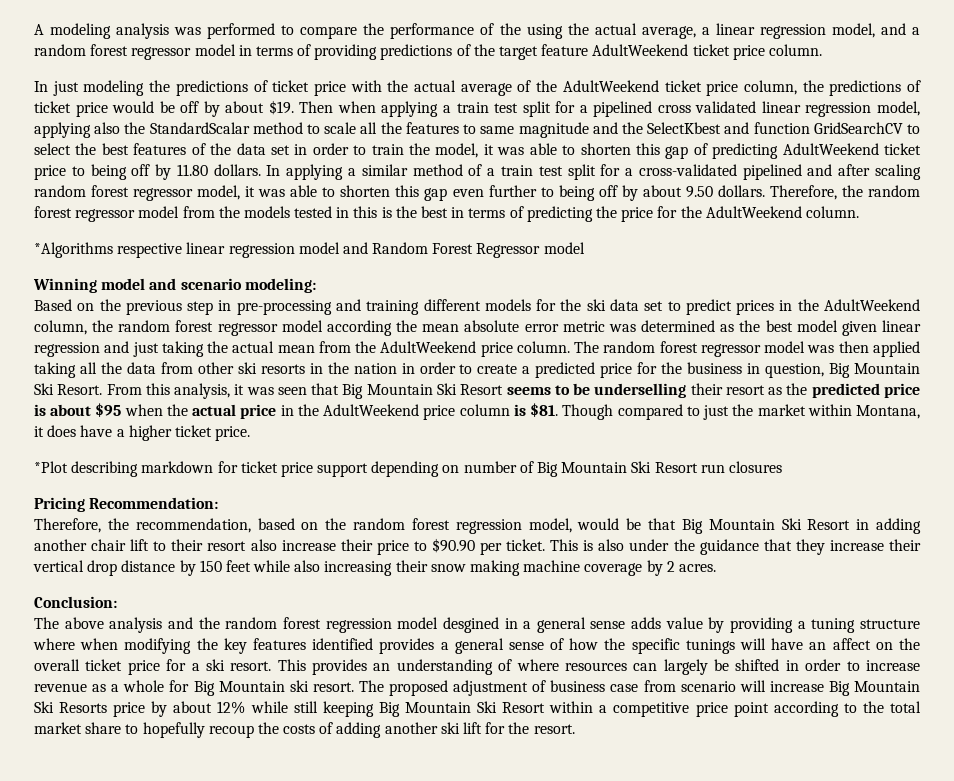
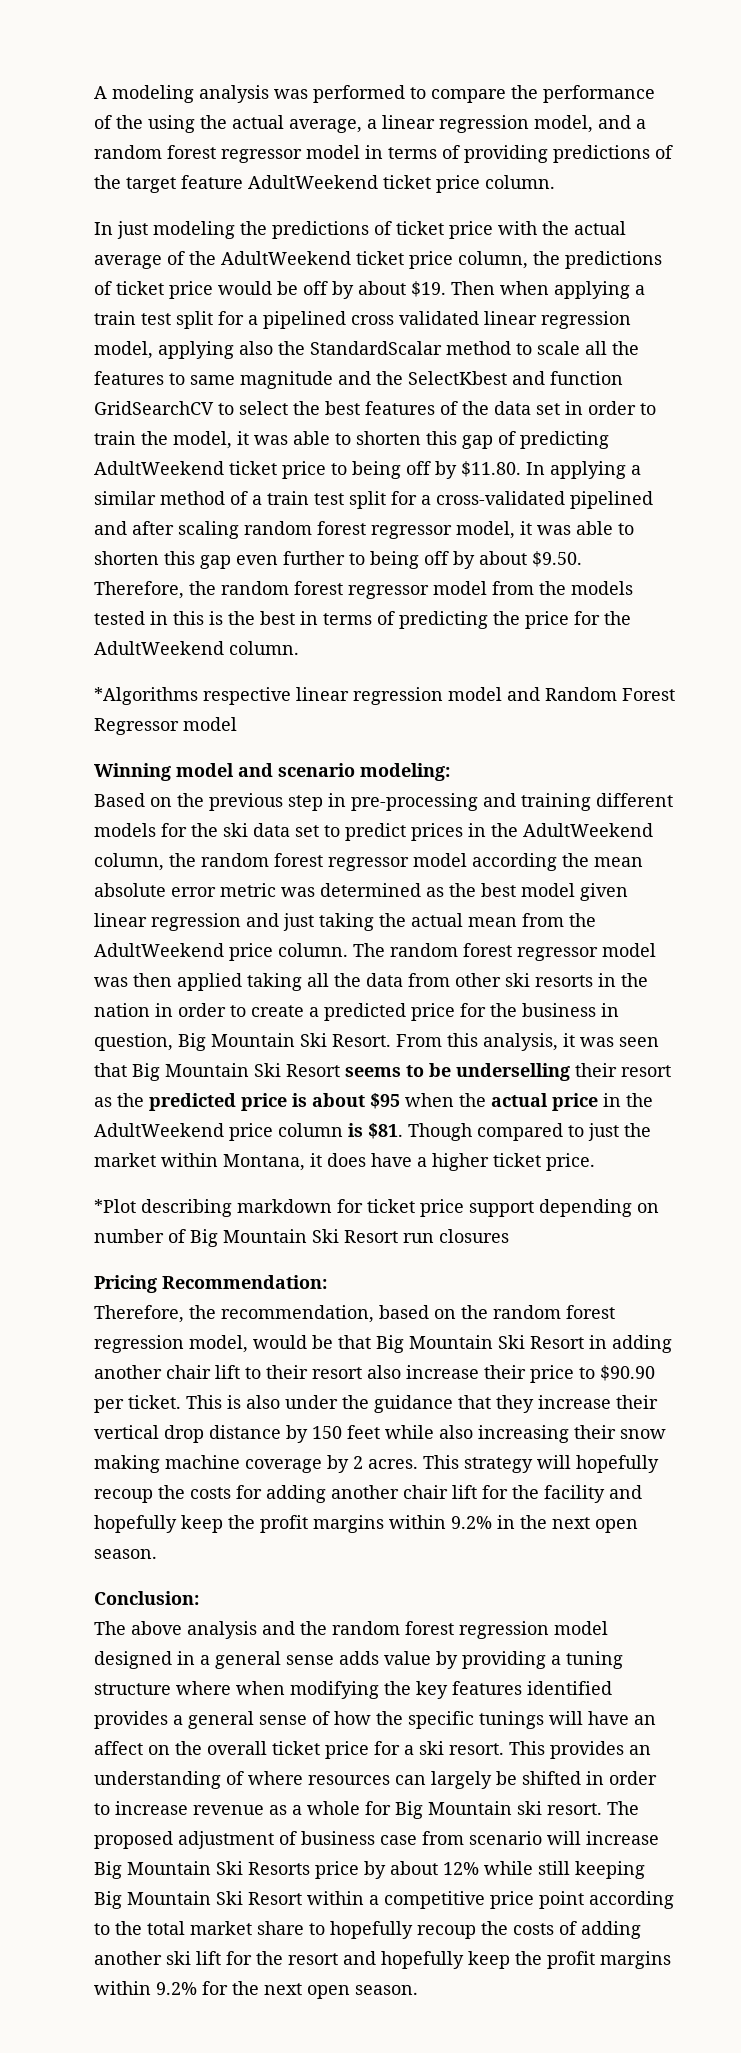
- Then when applying a train test split for a pipelined cross validated linear regression model, applying also the StandardScalar method to scale all the features to same magnitude and the SelectKbest and function GridSearchCV to select the best features of the data set in order to train the model, it was able to shorten this gap of predicting AdultWeekend ticket price to being off by 11.80 dollars. In applying a similar method of a train test split for a cross-validated pipelined and after scaling random forest regressor model, it was able to shorten this gap even further to being off by about 9.50 dollars. Therefore, the random forest regressor model from the models tested in this is the best in terms of predicting the price for the AdultWeekend column.
+ Then when applying a train test split for a pipelined cross validated linear regression model, applying also the StandardScalar method to scale all the features to same magnitude and the SelectKbest and function GridSearchCV to select the best features of the data set in order to train the model, it was able to shorten this gap of predicting AdultWeekend ticket price to being off by $11.80. In applying a similar method of a train test split for a cross-validated pipelined and after scaling random forest regressor model, it was able to shorten this gap even further to being off by about $9.50. Therefore, the random forest regressor model from the models tested in this is the best in terms of predicting the price for the AdultWeekend column.
+ This strategy will hopefully recoup the costs for adding another chair lift for the facility and hopefully keep the profit margins within 9.2% in the next open season.
- The above analysis and the random forest regression model desgined in a general sense adds value by providing a tuning structure where when modifying the key features identified provides a general sense of how the specific tunings will have an affect on the overall ticket price for a ski resort.
+ The above analysis and the random forest regression model designed in a general sense adds value by providing a tuning structure where when modifying the key features identified provides a general sense of how the specific tunings will have an affect on the overall ticket price for a ski resort.
- The proposed adjustment of business case from scenario will increase Big Mountain Ski Resorts price by about 12% while still keeping Big Mountain Ski Resort within a competitive price point according to the total market share to hopefully recoup the costs of adding another ski lift for the resort.
+ The proposed adjustment of business case from scenario will increase Big Mountain Ski Resorts price by about 12% while still keeping Big Mountain Ski Resort within a competitive price point according to the total market share to hopefully recoup the costs of adding another ski lift for the resort and hopefully keep the profit margins within 9.2% for the next open season.

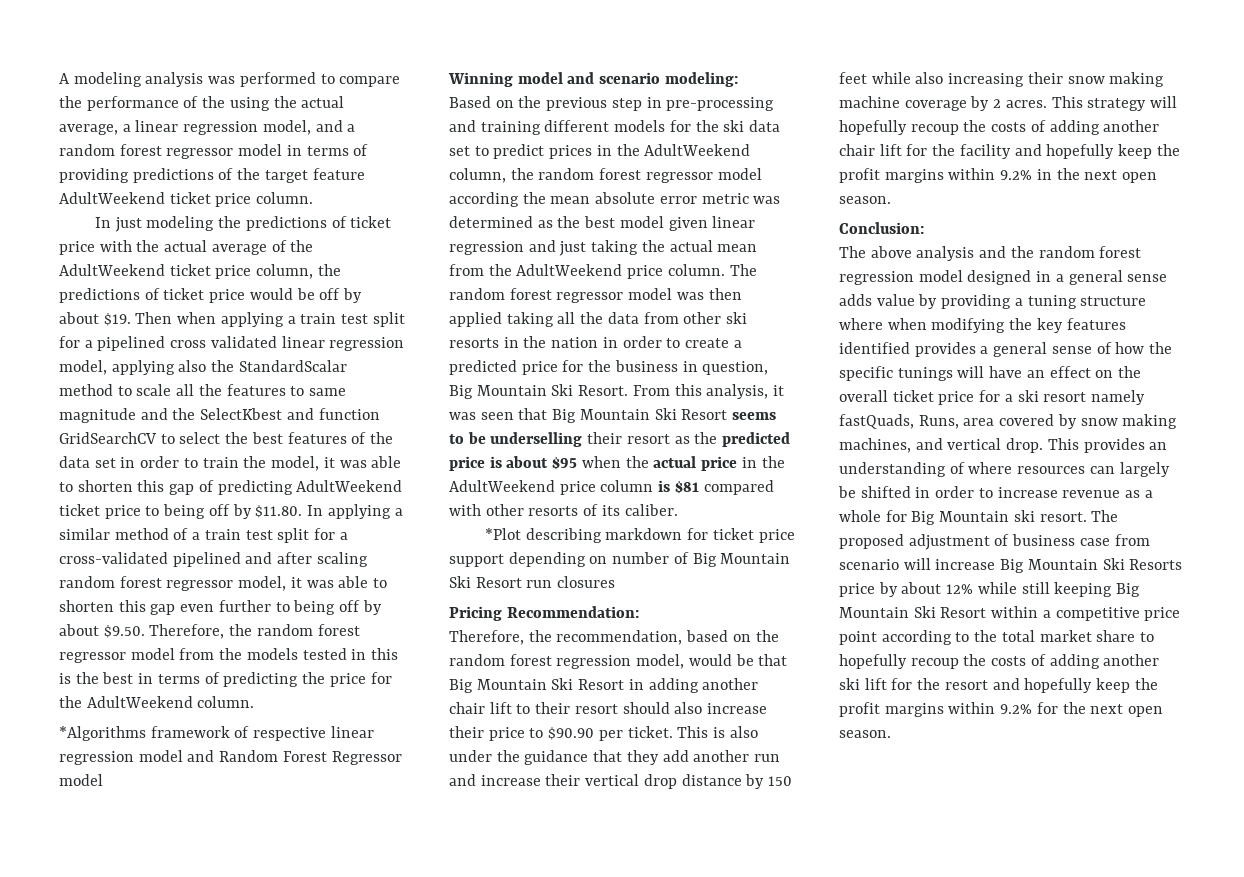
- *Algorithms respective linear regression model and Random Forest Regressor model
+ *Algorithms framework of respective linear regression model and Random Forest Regressor model
- From this analysis, it was seen that Big Mountain Ski Resort seems to be underselling their resort as the predicted price is about $95 when the actual price in the AdultWeekend price column is $81. Though compared to just the market within Montana, it does have a higher ticket price.
+ From this analysis, it was seen that Big Mountain Ski Resort seems to be underselling their resort as the predicted price is about $95 when the actual price in the AdultWeekend price column is $81 compared with other resorts of its caliber.
- Therefore, the recommendation, based on the random forest regression model, would be that Big Mountain Ski Resort in adding another chair lift to their resort also increase their price to $90.90 per ticket.
+ Therefore, the recommendation, based on the random forest regression model, would be that Big Mountain Ski Resort in adding another chair lift to their resort should also increase their price to $90.90 per ticket.
- This is also under the guidance that they increase their vertical drop distance by 150 feet while also increasing their snow making machine coverage by 2 acres.
+ This is also under the guidance that they add another run and increase their vertical drop distance by 150 feet while also increasing their snow making machine coverage by 2 acres.
- This strategy will hopefully recoup the costs for adding another chair lift for the facility and hopefully keep the profit margins within 9.2% in the next open season.
+ This strategy will hopefully recoup the costs of adding another chair lift for the facility and hopefully keep the profit margins within 9.2% in the next open season.
- The above analysis and the random forest regression model designed in a general sense adds value by providing a tuning structure where when modifying the key features identified provides a general sense of how the specific tunings will have an affect on the overall ticket price for a ski resort.
+ The above analysis and the random forest regression model designed in a general sense adds value by providing a tuning structure where when modifying the key features identified provides a general sense of how the specific tunings will have an effect on the overall ticket price for a ski resort namely fastQuads, Runs, area covered by snow making machines, and vertical drop.

